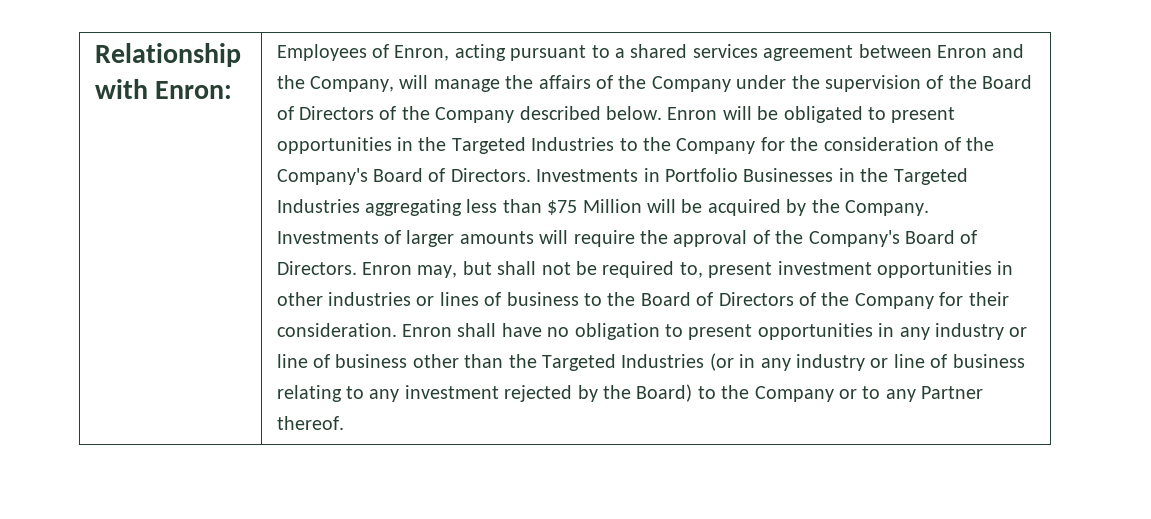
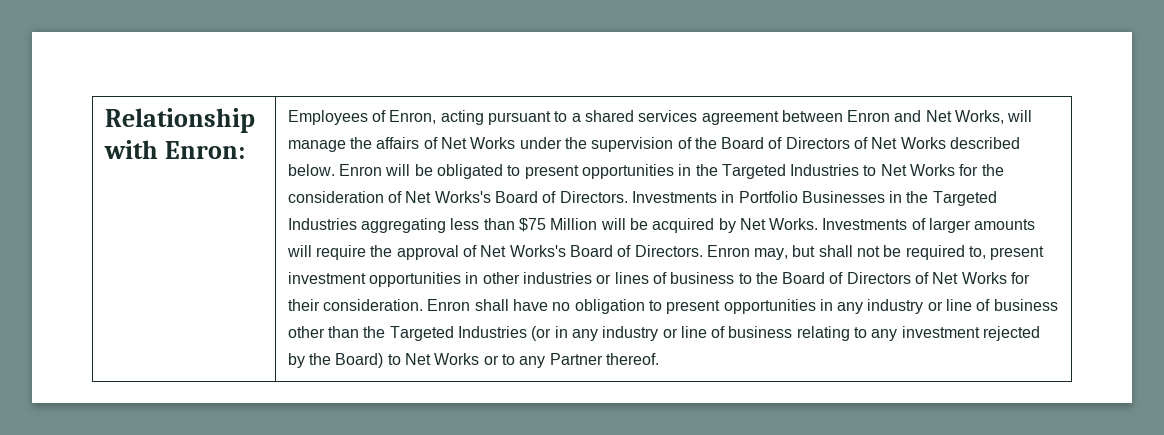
- Employees of Enron, acting pursuant to a shared services agreement between Enron and the Company, will manage the affairs of the Company under the supervision of the Board of Directors of the Company described below.
+ Employees of Enron, acting pursuant to a shared services agreement between Enron and Net Works, will manage the affairs of Net Works under the supervision of the Board of Directors of Net Works described below.
- Enron will be obligated to present opportunities in the Targeted Industries to the Company for the consideration of the Company's Board of Directors.
+ Enron will be obligated to present opportunities in the Targeted Industries to Net Works for the consideration of Net Works's Board of Directors.
- Investments in Portfolio Businesses in the Targeted Industries aggregating less than $75 Million will be acquired by the Company.
+ Investments in Portfolio Businesses in the Targeted Industries aggregating less than $75 Million will be acquired by Net Works.
- Investments of larger amounts will require the approval of the Company's Board of Directors.
+ Investments of larger amounts will require the approval of Net Works's Board of Directors.
- Enron may, but shall not be required to, present investment opportunities in other industries or lines of business to the Board of Directors of the Company for their consideration.
+ Enron may, but shall not be required to, present investment opportunities in other industries or lines of business to the Board of Directors of Net Works for their consideration.
- Enron shall have no obligation to present opportunities in any industry or line of business other than the Targeted Industries (or in any industry or line of business relating to any investment rejected by the Board) to the Company or to any Partner thereof.
+ Enron shall have no obligation to present opportunities in any industry or line of business other than the Targeted Industries (or in any industry or line of business relating to any investment rejected by the Board) to Net Works or to any Partner thereof.

